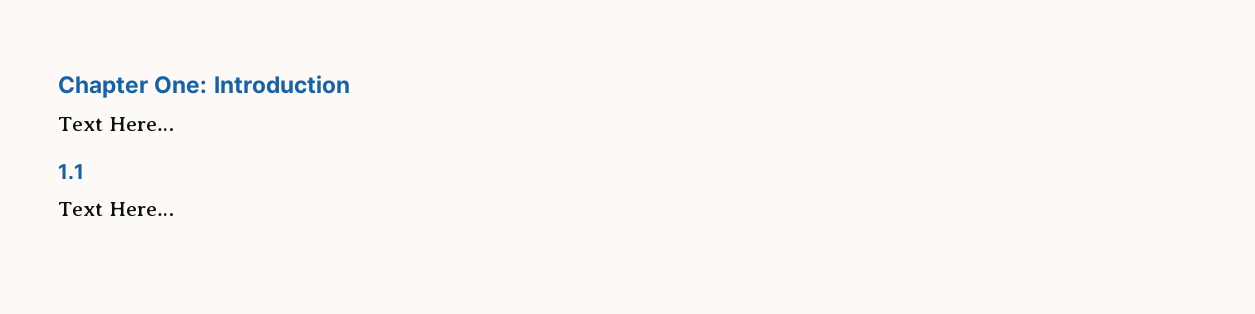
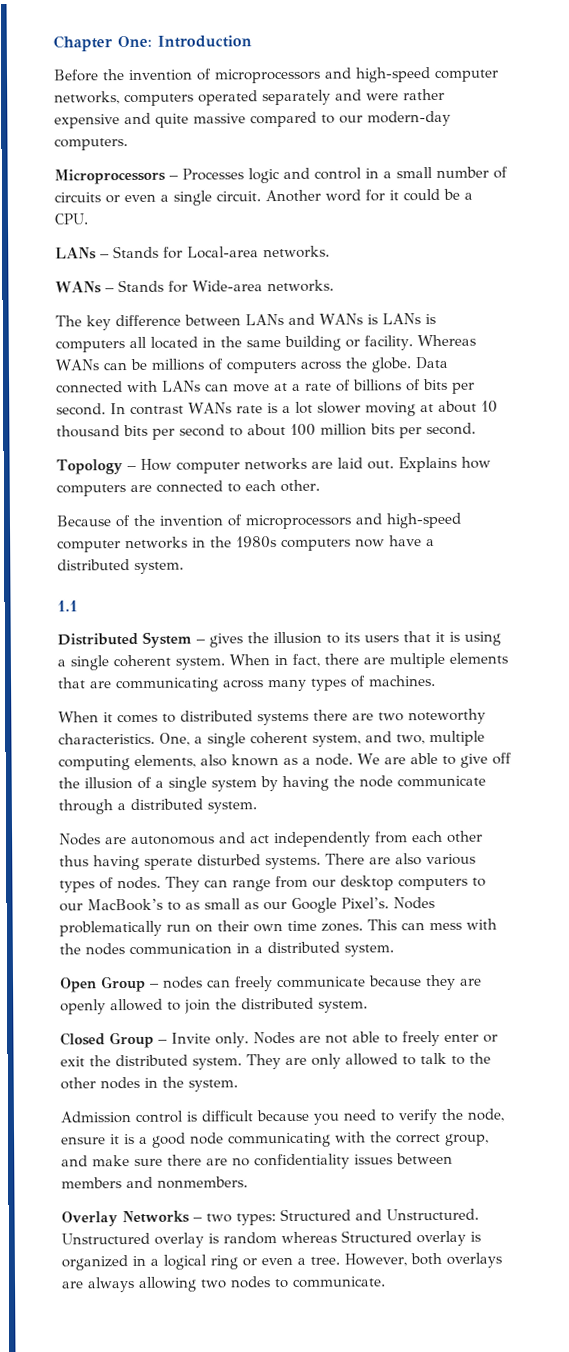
  Chapter One: Introduction
- Text Here…
+ Before the invention of microprocessors and high-speed computer networks, computers operated separately and were rather expensive and quite massive compared to our modern-day computers.
+ Microprocessors – Processes logic and control in a small number of circuits or even a single circuit. Another word for it could be a CPU.
+ LANs – Stands for Local-area networks.
+ WANs – Stands for Wide-area networks.
+ The key difference between LANs and WANs is LANs is computers all located in the same building or facility. Whereas WANs can be millions of computers across the globe. Data connected with LANs can move at a rate of billions of bits per second. In contrast WANs rate is a lot slower moving at about 10 thousand bits per second to about 100 million bits per second.
+ Topology – How computer networks are laid out. Explains how computers are connected to each other.
+ Because of the invention of microprocessors and high-speed computer networks in the 1980s computers now have a distributed system.
  1.1
- Text Here…
+ Distributed System – gives the illusion to its users that it is using a single coherent system. When in fact, there are multiple elements that are communicating across many types of machines.
+ When it comes to distributed systems there are two noteworthy characteristics. One, a single coherent system, and two, multiple computing elements, also known as a node. We are able to give off the illusion of a single system by having the node communicate through a distributed system.
+ Nodes are autonomous and act independently from each other thus having sperate disturbed systems. There are also various types of nodes. They can range from our desktop computers to our MacBook’s to as small as our Google Pixel’s. Nodes problematically run on their own time zones. This can mess with the nodes communication in a distributed system.
+ Open Group – nodes can freely communicate because they are openly allowed to join the distributed system.
+ Closed Group – Invite only. Nodes are not able to freely enter or exit the distributed system. They are only allowed to talk to the other nodes in the system.
+ Admission control is difficult because you need to verify the node, ensure it is a good node communicating with the correct group, and make sure there are no confidentiality issues between members and nonmembers.
+ Overlay Networks – two types: Structured and Unstructured. Unstructured overlay is random whereas Structured overlay is organized in a logical ring or even a tree. However, both overlays are always allowing two nodes to communicate.

